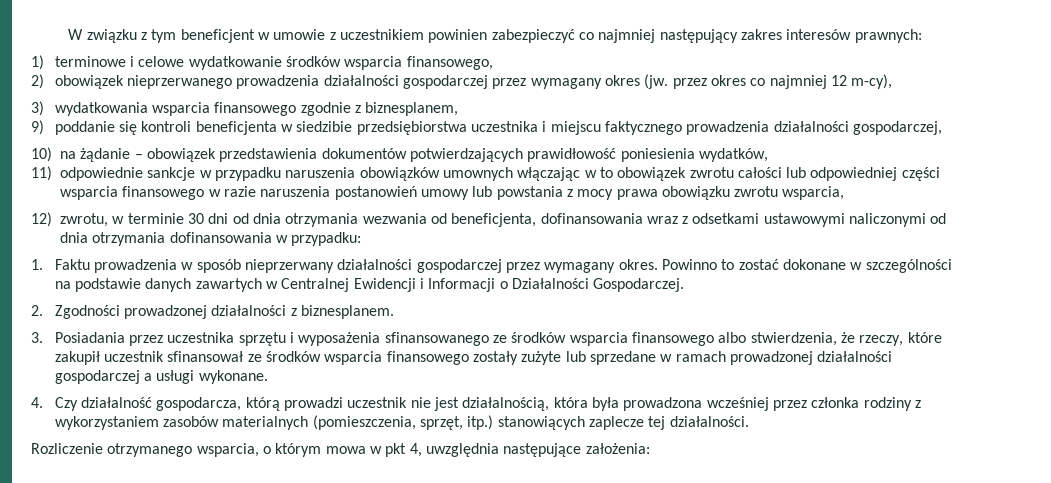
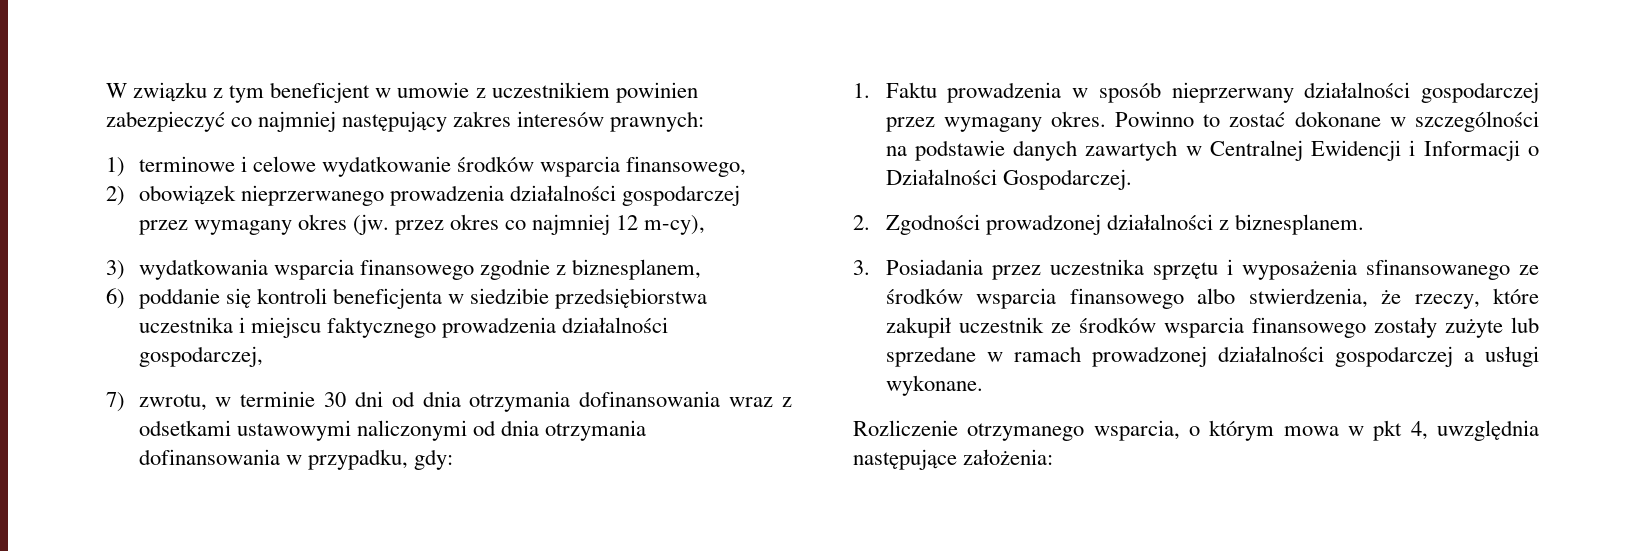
- 9) poddanie się kontroli beneficjenta w siedzibie przedsiębiorstwa uczestnika i miejscu faktycznego prowadzenia działalności gospodarczej,
+ 6) poddanie się kontroli beneficjenta w siedzibie przedsiębiorstwa uczestnika i miejscu faktycznego prowadzenia działalności gospodarczej,
- 10) na żądanie – obowiązek przedstawienia dokumentów potwierdzających prawidłowość poniesienia wydatków,
- 11) odpowiednie sankcje w przypadku naruszenia obowiązków umownych włączając w to obowiązek zwrotu całości lub odpowiedniej części wsparcia finansowego w razie naruszenia postanowień umowy lub powstania z mocy prawa obowiązku zwrotu wsparcia,
- 12) zwrotu, w terminie 30 dni od dnia otrzymania wezwania od beneficjenta, dofinansowania wraz z odsetkami ustawowymi naliczonymi od dnia otrzymania dofinansowania w przypadku:
+ 7) zwrotu, w terminie 30 dni od dnia otrzymania dofinansowania wraz z odsetkami ustawowymi naliczonymi od dnia otrzymania dofinansowania w przypadku, gdy:
- 3. Posiadania przez uczestnika sprzętu i wyposażenia sfinansowanego ze środków wsparcia finansowego albo stwierdzenia, że rzeczy, które zakupił uczestnik sfinansował ze środków wsparcia finansowego zostały zużyte lub sprzedane w ramach prowadzonej działalności gospodarczej a usługi wykonane.
+ 3. Posiadania przez uczestnika sprzętu i wyposażenia sfinansowanego ze środków wsparcia finansowego albo stwierdzenia, że rzeczy, które zakupił uczestnik ze środków wsparcia finansowego zostały zużyte lub sprzedane w ramach prowadzonej działalności gospodarczej a usługi wykonane.
- 4. Czy działalność gospodarcza, którą prowadzi uczestnik nie jest działalnością, która była prowadzona wcześniej przez członka rodziny z wykorzystaniem zasobów materialnych (pomieszczenia, sprzęt, itp.) stanowiących zaplecze tej działalności.

